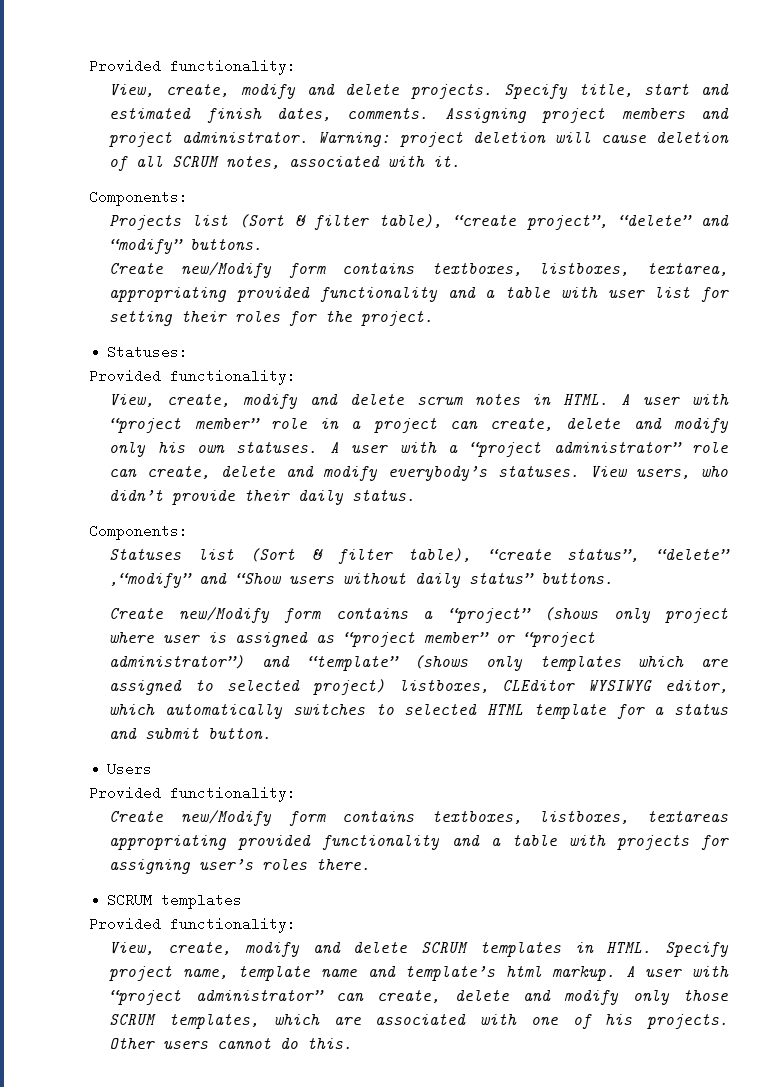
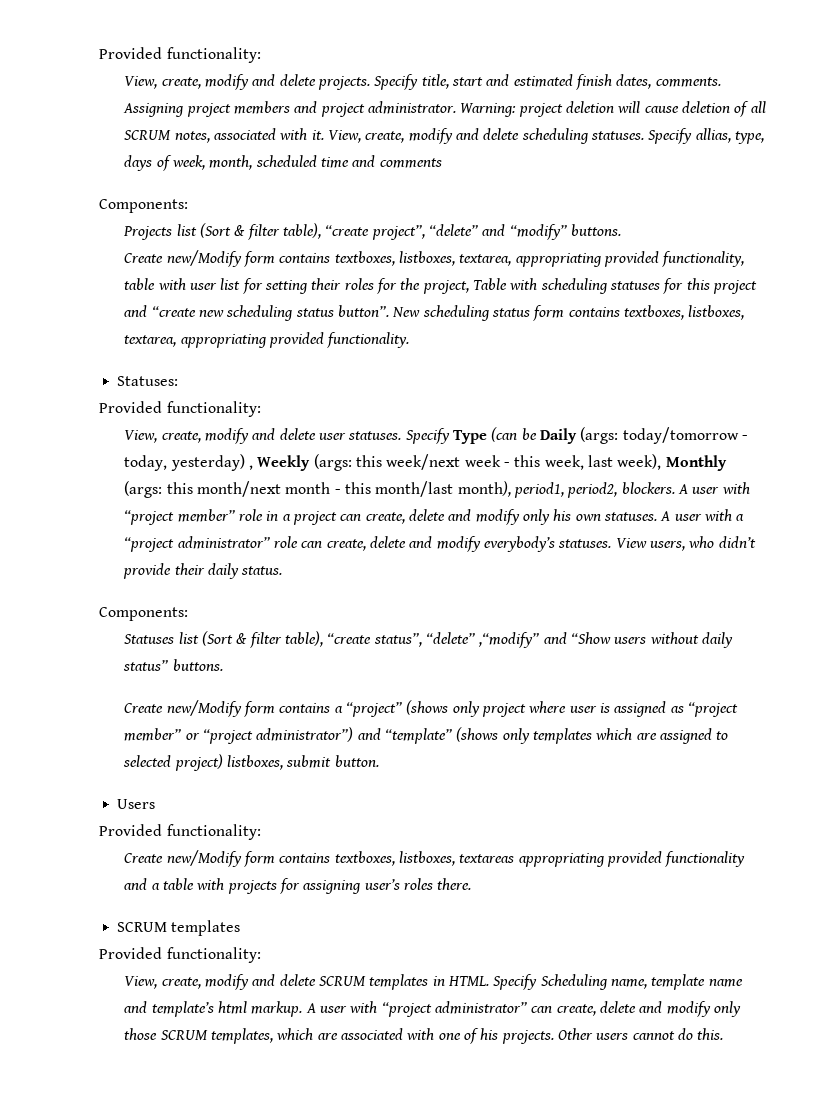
+ View, create, modify and delete scheduling statuses. Specify allias, type, days of week, month, scheduled time and comments
- Create new/Modify form contains textboxes, listboxes, textarea, appropriating provided functionality and a table with user list for setting their roles for the project.
+ Create new/Modify form contains textboxes, listboxes, textarea, appropriating provided functionality, table with user list for setting their roles for the project, Table with scheduling statuses for this project and “create new scheduling status button”. New scheduling status form contains textboxes, listboxes, textarea, appropriating provided functionality.
- View, create, modify and delete scrum notes in HTML.
+ View, create, modify and delete user statuses. Specify Type (can be Daily (args: today/tomorrow - today, yesterday) , Weekly (args: this week/next week - this week, last week), Monthly (args: this month/next month - this month/last month), period1, period2, blockers.
- Create new/Modify form contains a “project” (shows only project where user is assigned as “project member” or “project administrator”) and “template” (shows only templates which are assigned to selected project) listboxes, CLEditor WYSIWYG editor, which automatically switches to selected HTML template for a status and submit button.
+ Create new/Modify form contains a “project” (shows only project where user is assigned as “project member” or “project administrator”) and “template” (shows only templates which are assigned to selected project) listboxes, submit button.
- Specify project name, template name and template’s html markup.
+ Specify Scheduling name, template name and template’s html markup.

